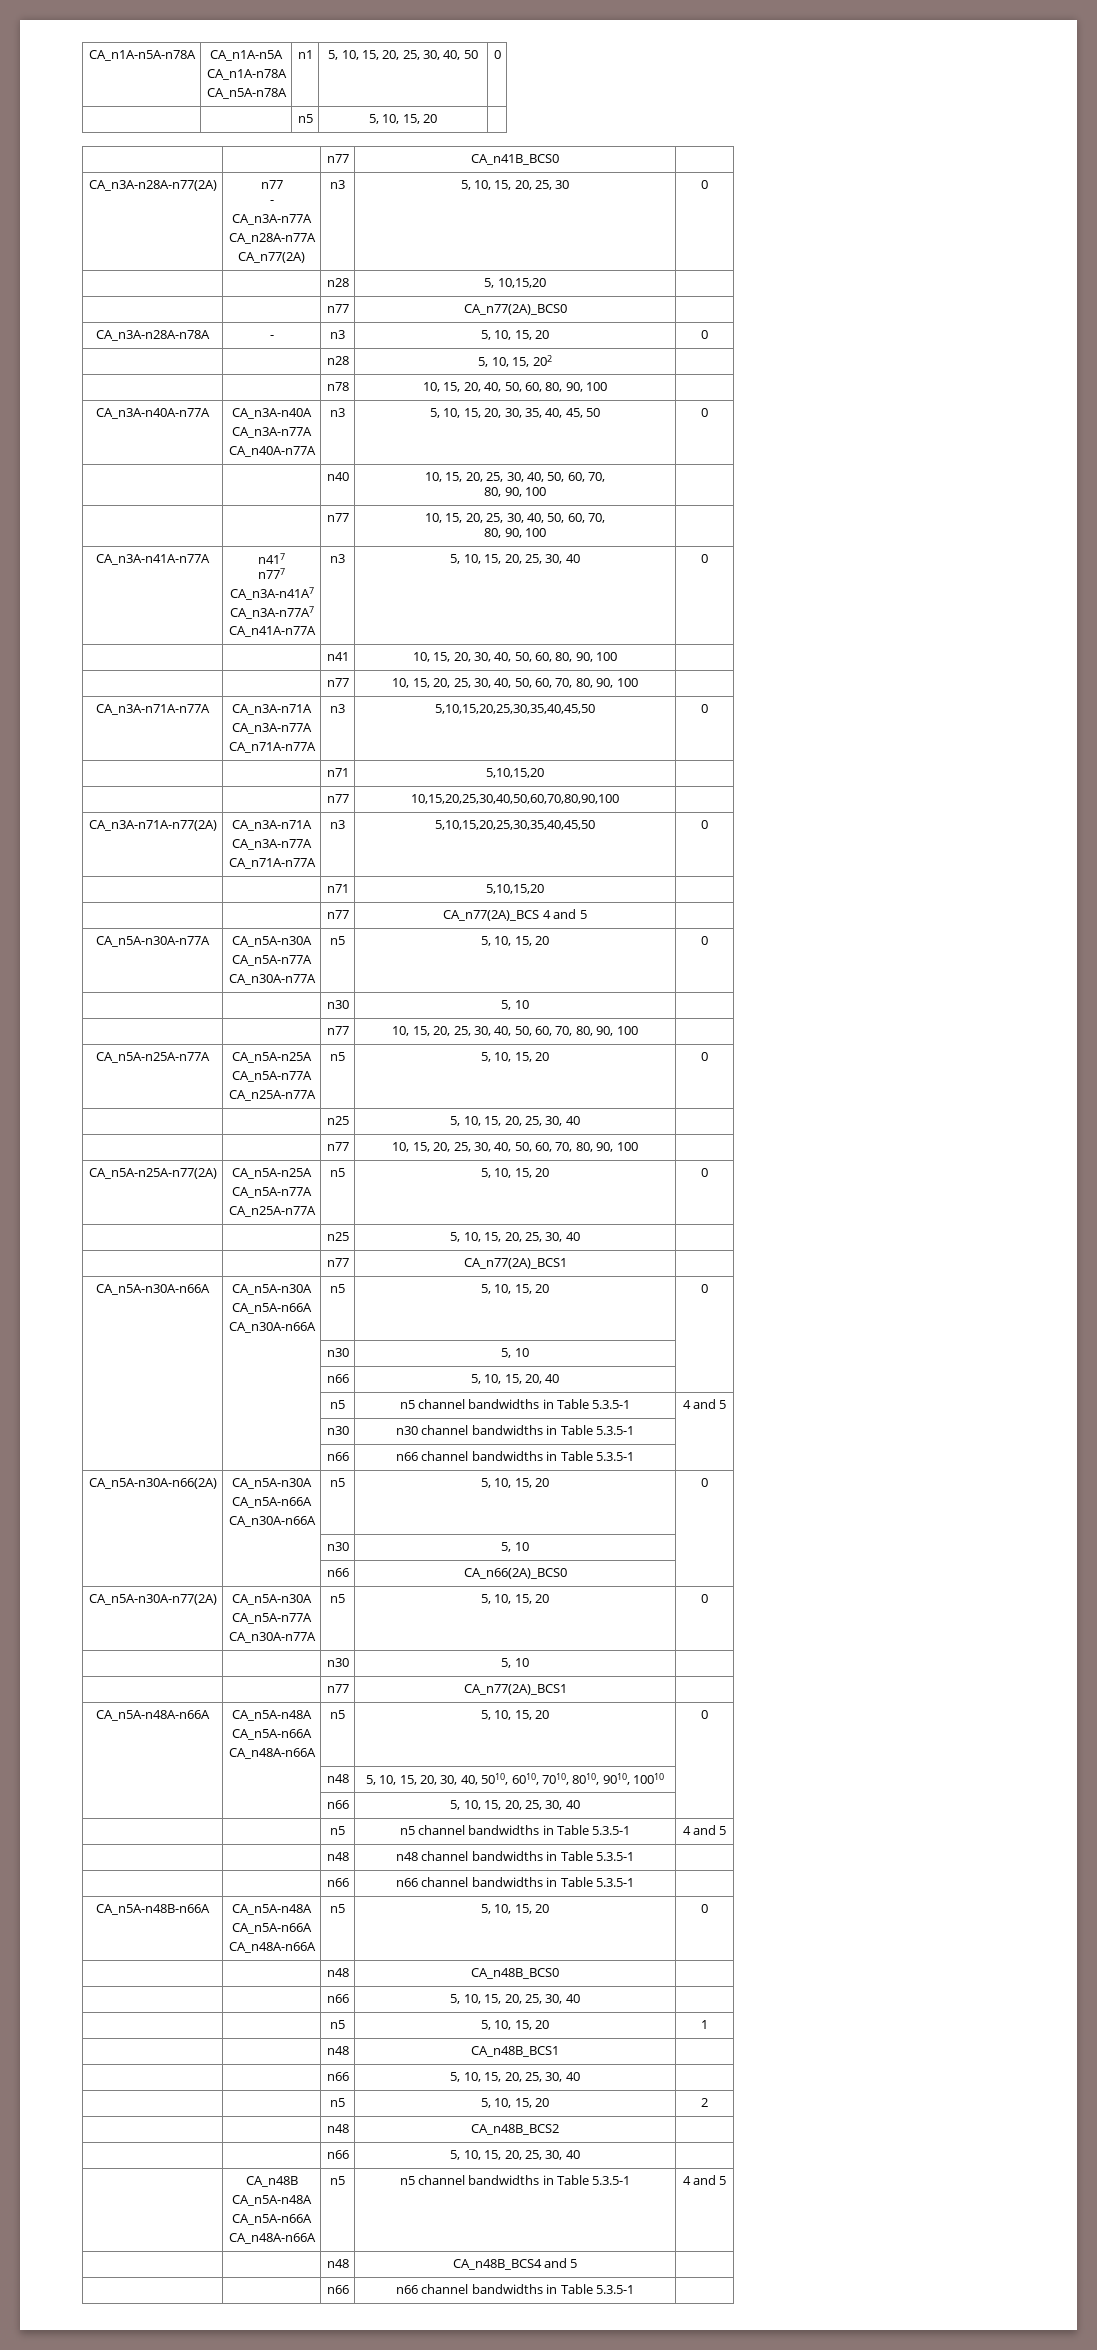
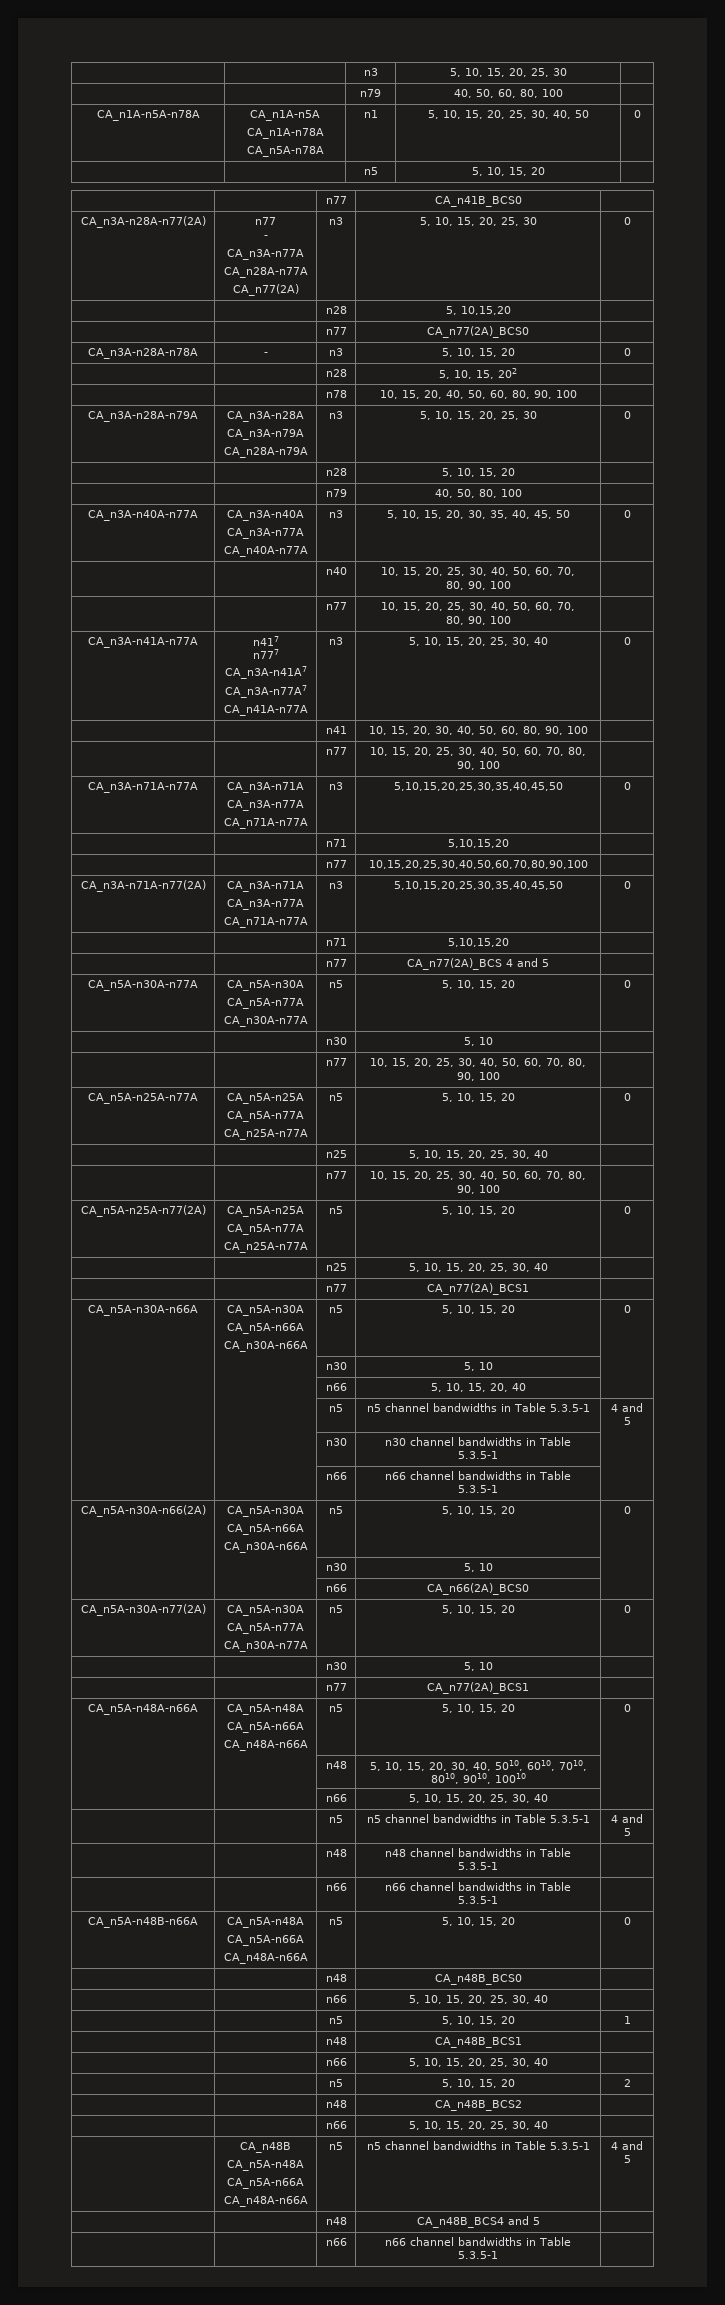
+ | | n3 | 5, 10, 15, 20, 25, 30 |
+ | | n79 | 40, 50, 60, 80, 100 |
+ CA_n3A-n28A-n79A | CA_n3A-n28A
+ CA_n3A-n79A
+ CA_n28A-n79A | n3 | 5, 10, 15, 20, 25, 30 | 0
+ | | n28 | 5, 10, 15, 20 |
+ | | n79 | 40, 50, 80, 100 |

